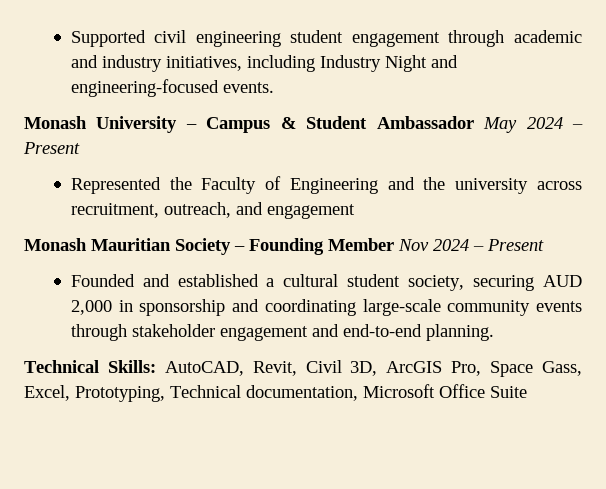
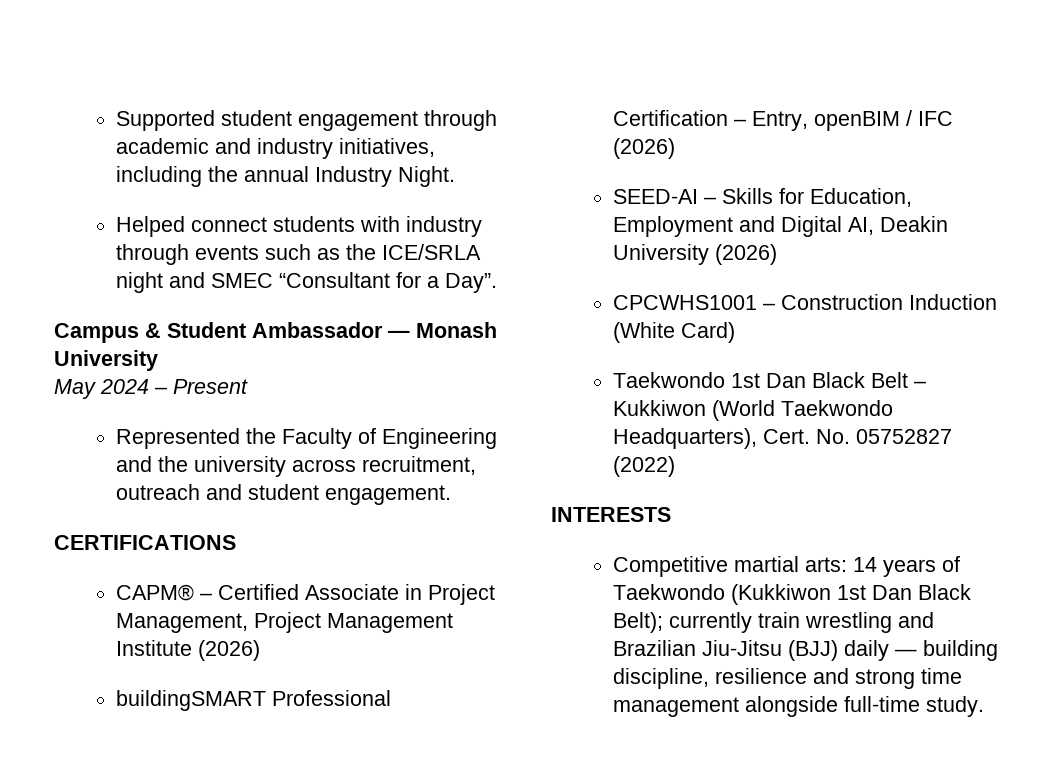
- Supported civil engineering student engagement through academic and industry initiatives, including Industry Night and engineering-focused events.
- Monash University – Campus & Student Ambassador May 2024 – Present
+ Supported student engagement through academic and industry initiatives, including the annual Industry Night.
+ Helped connect students with industry through events such as the ICE/SRLA night and SMEC “Consultant for a Day”.
+ Campus & Student Ambassador — Monash University
+ May 2024 – Present
- Represented the Faculty of Engineering and the university across recruitment, outreach, and engagement
- Monash Mauritian Society – Founding Member Nov 2024 – Present
- Founded and established a cultural student society, securing AUD 2,000 in sponsorship and coordinating large-scale community events through stakeholder engagement and end-to-end planning.
- Technical Skills: AutoCAD, Revit, Civil 3D, ArcGIS Pro, Space Gass, Excel, Prototyping, Technical documentation, Microsoft Office Suite
+ Represented the Faculty of Engineering and the university across recruitment, outreach and student engagement.
+ CERTIFICATIONS
+ CAPM® – Certified Associate in Project Management, Project Management Institute (2026)
+ buildingSMART Professional Certification – Entry, openBIM / IFC (2026)
+ SEED-AI – Skills for Education, Employment and Digital AI, Deakin University (2026)
+ CPCWHS1001 – Construction Induction (White Card)
+ Taekwondo 1st Dan Black Belt – Kukkiwon (World Taekwondo Headquarters), Cert. No. 05752827 (2022)
+ INTERESTS
+ Competitive martial arts: 14 years of Taekwondo (Kukkiwon 1st Dan Black Belt); currently train wrestling and Brazilian Jiu-Jitsu (BJJ) daily — building discipline, resilience and strong time management alongside full-time study.

